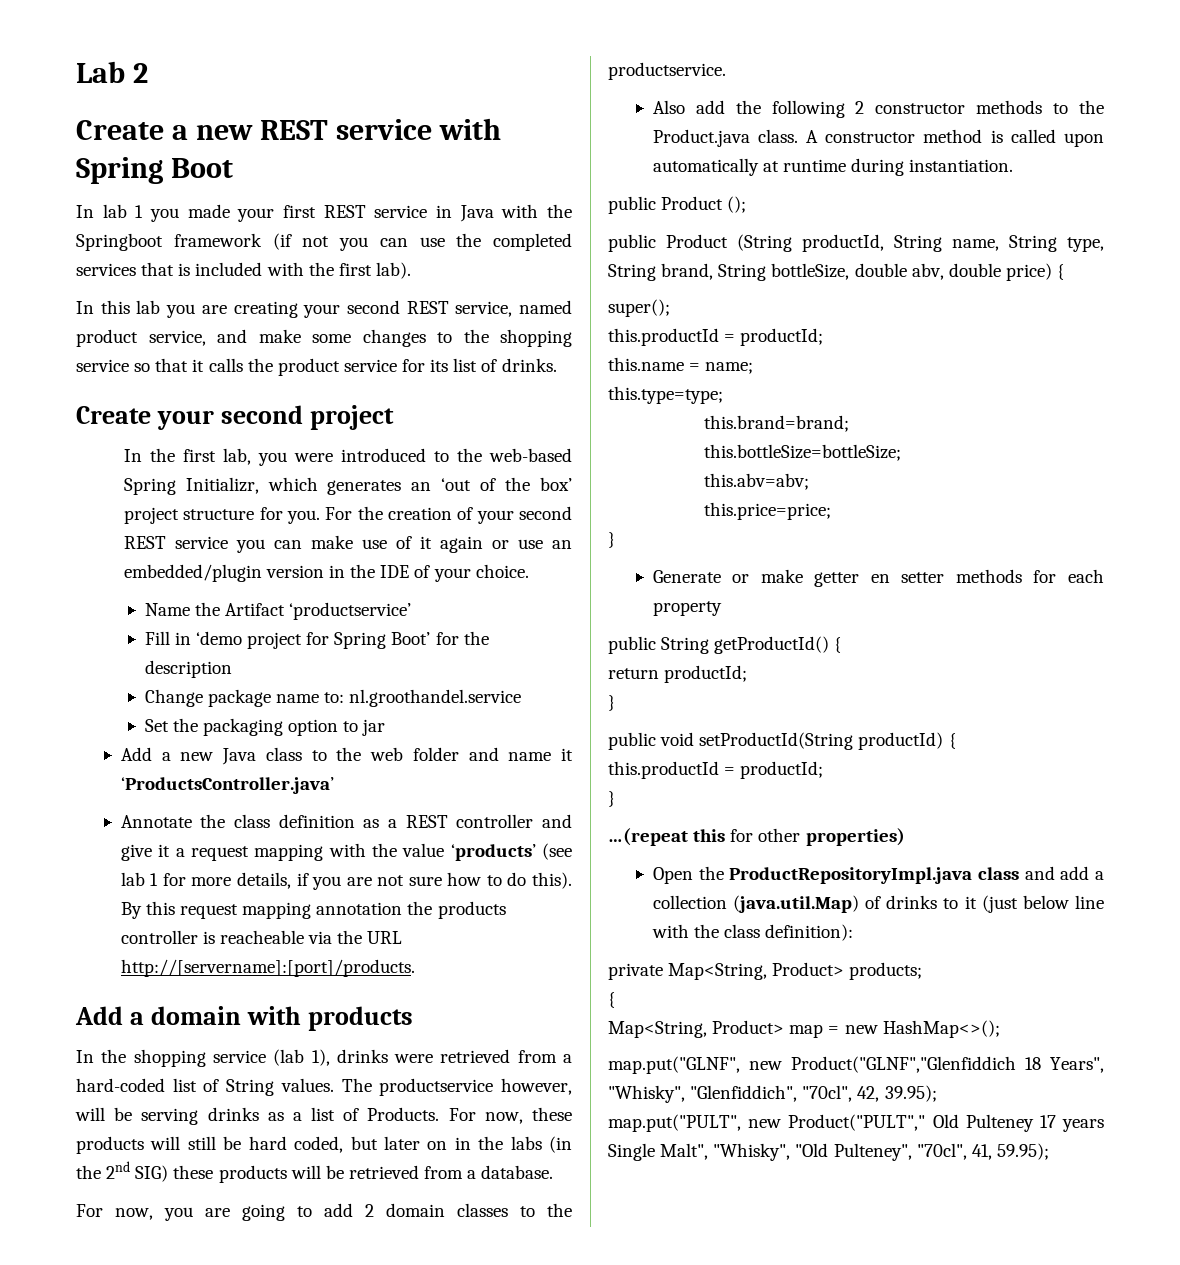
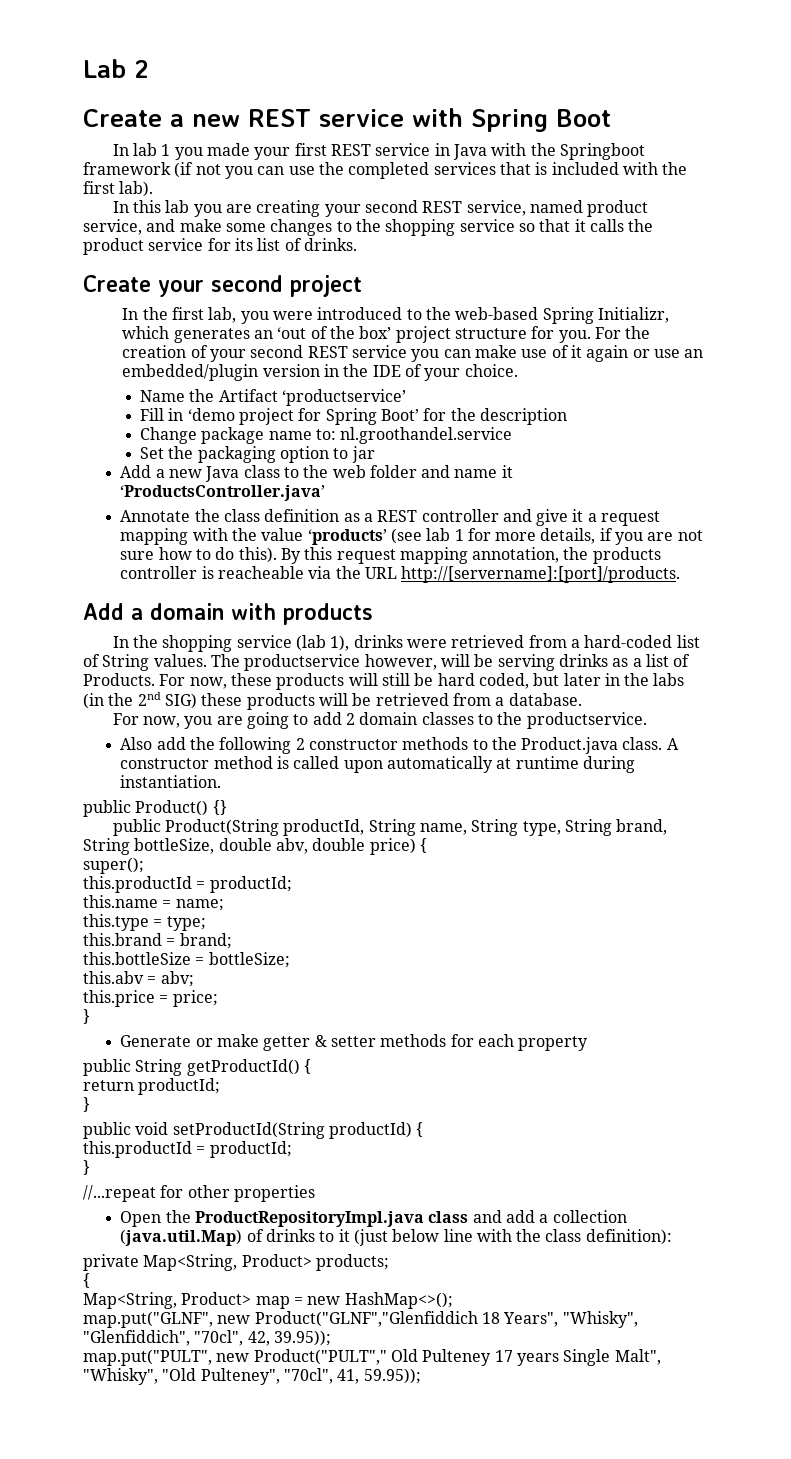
- By this request mapping annotation the products controller is reacheable via the URL http://[servername]:[port]/products.
+ By this request mapping annotation, the products controller is reacheable via the URL http://[servername]:[port]/products.
- For now, these products will still be hard coded, but later on in the labs (in the 2nd SIG) these products will be retrieved from a database.
+ For now, these products will still be hard coded, but later in the labs (in the 2nd SIG) these products will be retrieved from a database.
- public Product ();
- public Product (String productId, String name, String type, String brand, String bottleSize, double abv, double price) {
+ public Product() {}
+ public Product(String productId, String name, String type, String brand, String bottleSize, double abv, double price) {
- this.type=type;
- this.brand=brand;
- this.bottleSize=bottleSize;
- this.abv=abv;
- this.price=price;
+ this.type = type;
+ this.brand = brand;
+ this.bottleSize = bottleSize;
+ this.abv = abv;
+ this.price = price;
- Generate or make getter en setter methods for each property
+ Generate or make getter & setter methods for each property
- …(repeat this for other properties)
+ //...repeat for other properties
- map.put("GLNF", new Product("GLNF","Glenfiddich 18 Years", "Whisky", "Glenfiddich", "70cl", 42, 39.95);
+ map.put("GLNF", new Product("GLNF","Glenfiddich 18 Years", "Whisky", "Glenfiddich", "70cl", 42, 39.95));
- map.put("PULT", new Product("PULT"," Old Pulteney 17 years Single Malt", "Whisky", "Old Pulteney", "70cl", 41, 59.95);
+ map.put("PULT", new Product("PULT"," Old Pulteney 17 years Single Malt", "Whisky", "Old Pulteney", "70cl", 41, 59.95));

